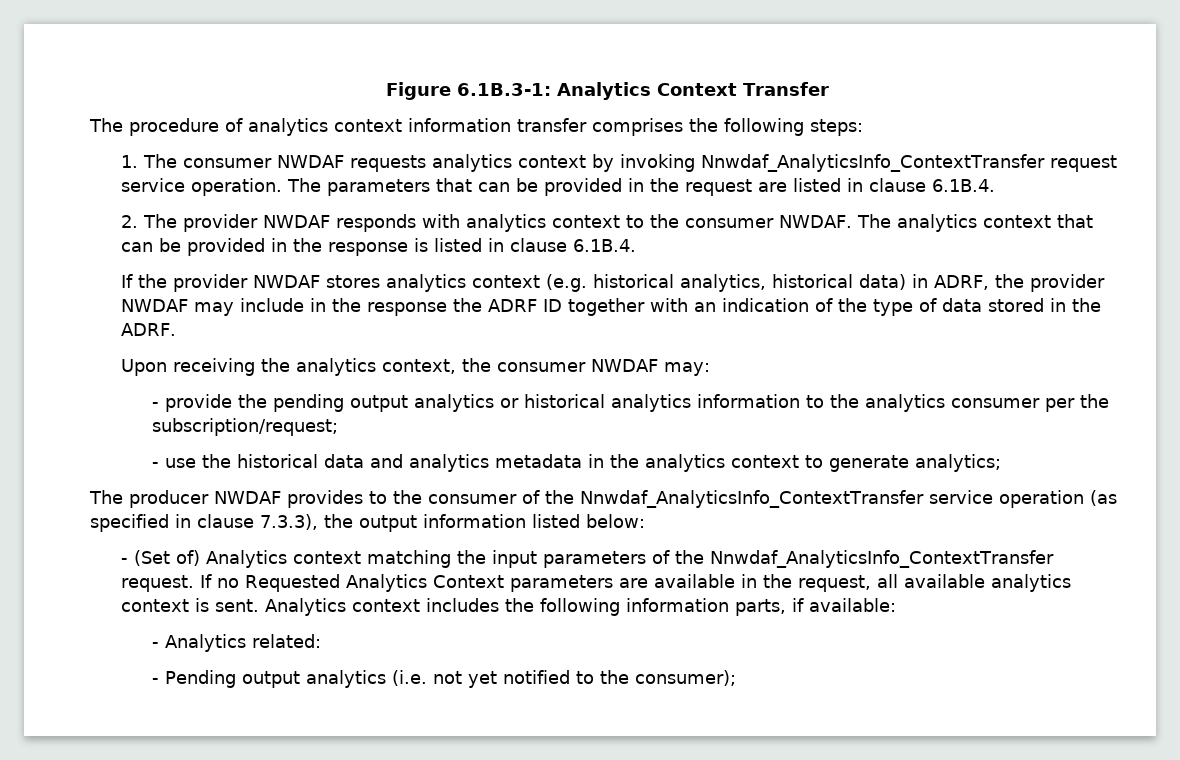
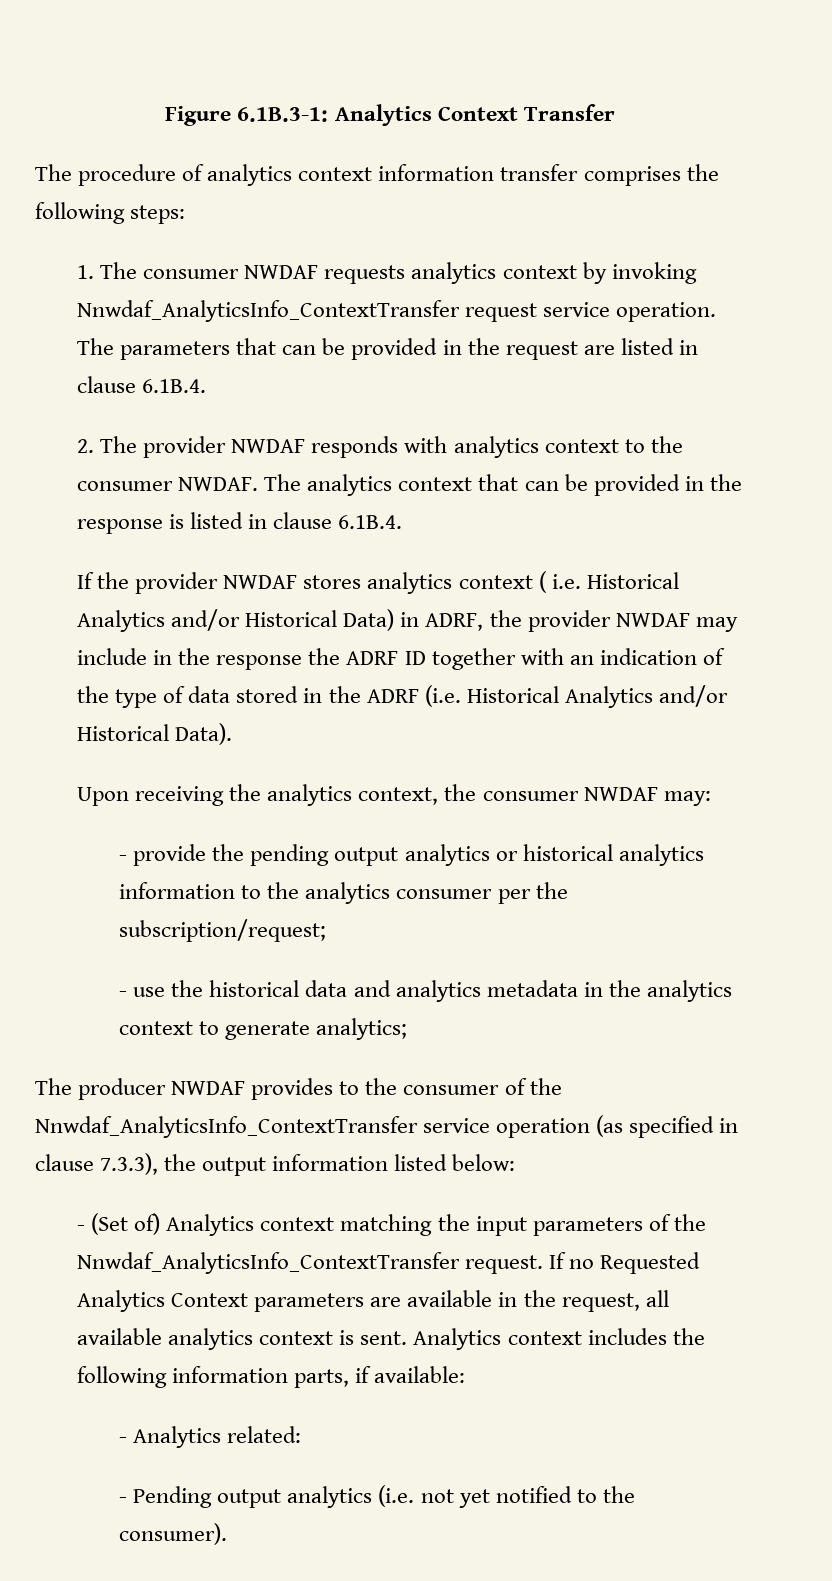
- If the provider NWDAF stores analytics context (e.g. historical analytics, historical data) in ADRF, the provider NWDAF may include in the response the ADRF ID together with an indication of the type of data stored in the ADRF.
+ If the provider NWDAF stores analytics context ( i.e. Historical Analytics and/or Historical Data) in ADRF, the provider NWDAF may include in the response the ADRF ID together with an indication of the type of data stored in the ADRF (i.e. Historical Analytics and/or Historical Data).
- - Pending output analytics (i.e. not yet notified to the consumer);
+ - Pending output analytics (i.e. not yet notified to the consumer).

